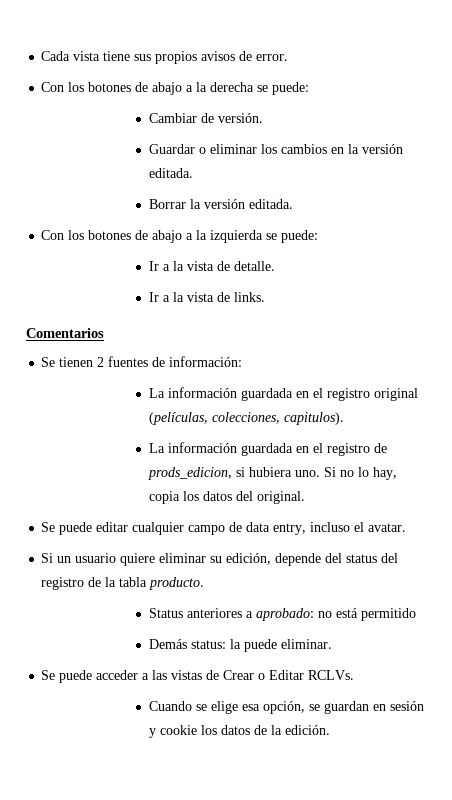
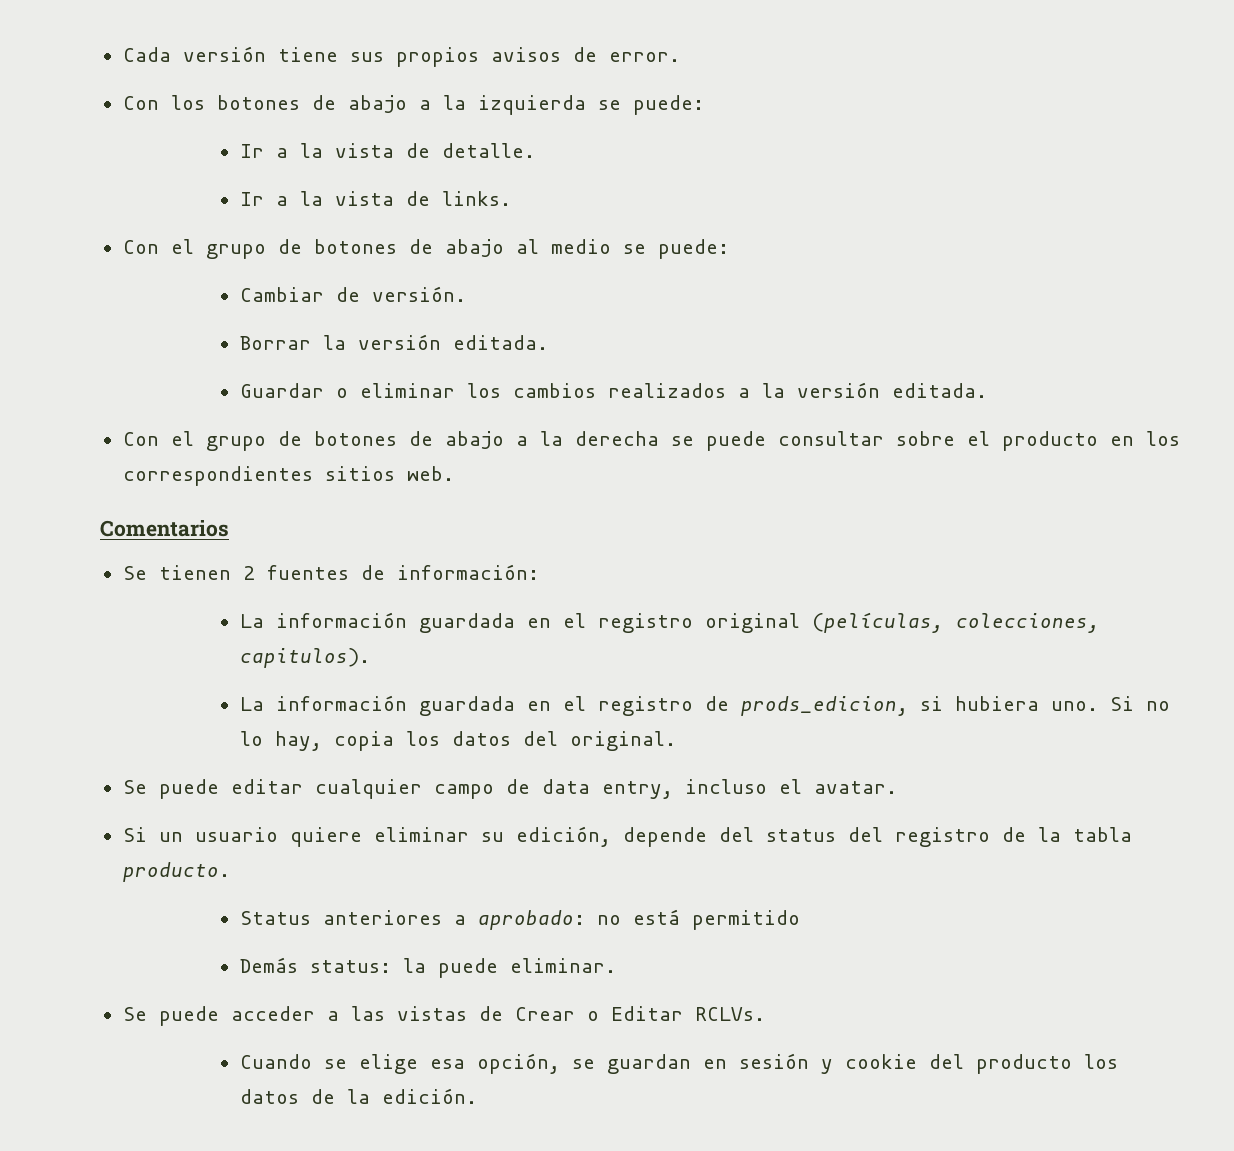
- Cada vista tiene sus propios avisos de error.
+ Cada versión tiene sus propios avisos de error.
- Con los botones de abajo a la derecha se puede:
- Cambiar de versión.
- Guardar o eliminar los cambios en la versión editada.
- Borrar la versión editada.
+ Con el grupo de botones de abajo al medio se puede:
+ Cambiar de versión.
+ Borrar la versión editada.
+ Guardar o eliminar los cambios realizados a la versión editada.
+ Con el grupo de botones de abajo a la derecha se puede consultar sobre el producto en los correspondientes sitios web.
- Cuando se elige esa opción, se guardan en sesión y cookie los datos de la edición.
+ Cuando se elige esa opción, se guardan en sesión y cookie del producto los datos de la edición.

